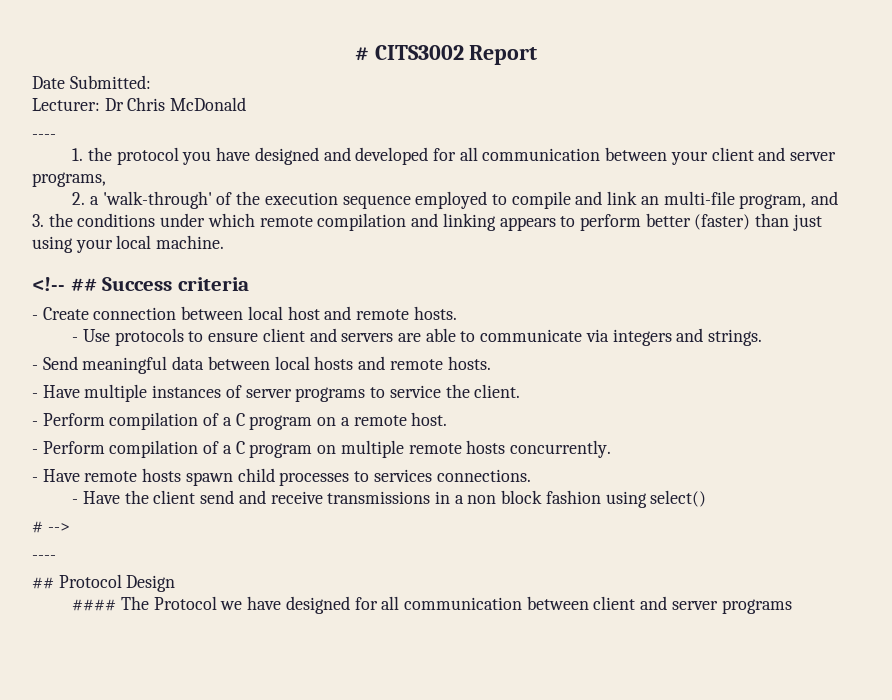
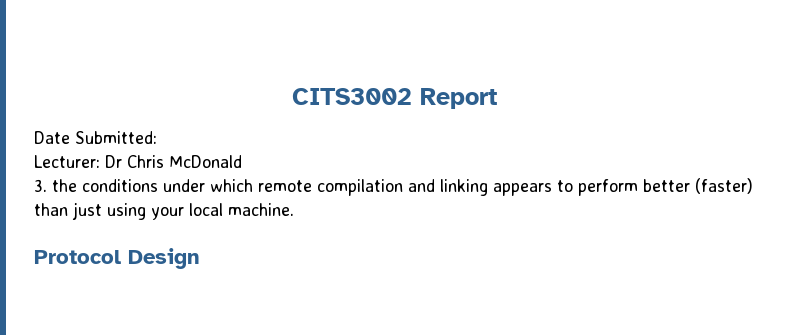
- # CITS3002 Report
+ CITS3002 Report
  Lecturer: Dr Chris McDonald
- ----
- 1. the protocol you have designed and developed for all communication between your client and server programs,
- 2. a 'walk-through' of the execution sequence employed to compile and link an multi-file program, and
- <!-- ## Success criteria
- - Create connection between local host and remote hosts.
- - Use protocols to ensure client and servers are able to communicate via integers and strings.
- - Send meaningful data between local hosts and remote hosts.
- - Have multiple instances of server programs to service the client.
- - Perform compilation of a C program on a remote host.
- - Perform compilation of a C program on multiple remote hosts concurrently.
- - Have remote hosts spawn child processes to services connections.
- - Have the client send and receive transmissions in a non block fashion using select()
- # -->
- ----
- ## Protocol Design
- #### The Protocol we have designed for all communication between client and server programs
+ Protocol Design

